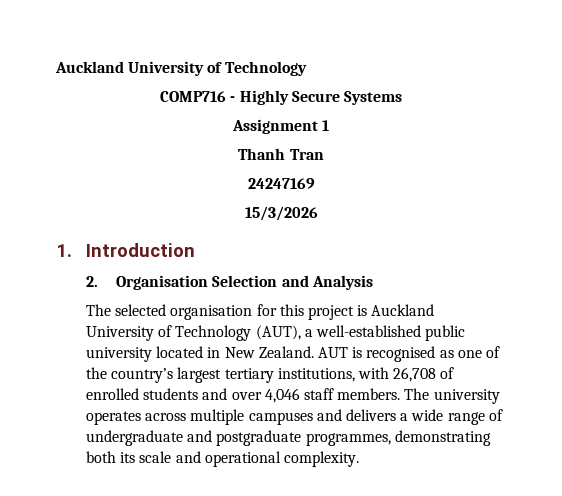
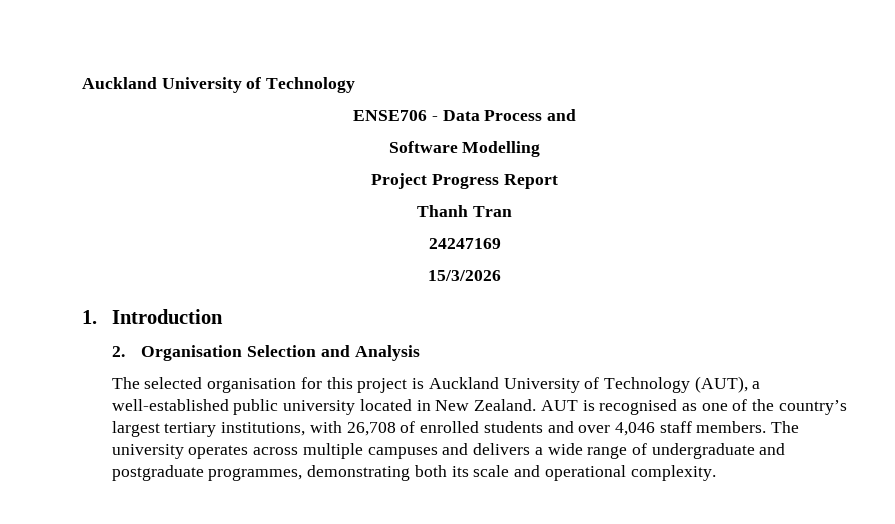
- COMP716 - Highly Secure Systems
- Assignment 1
+ ENSE706 - Data Process and
+ Software Modelling
+ Project Progress Report

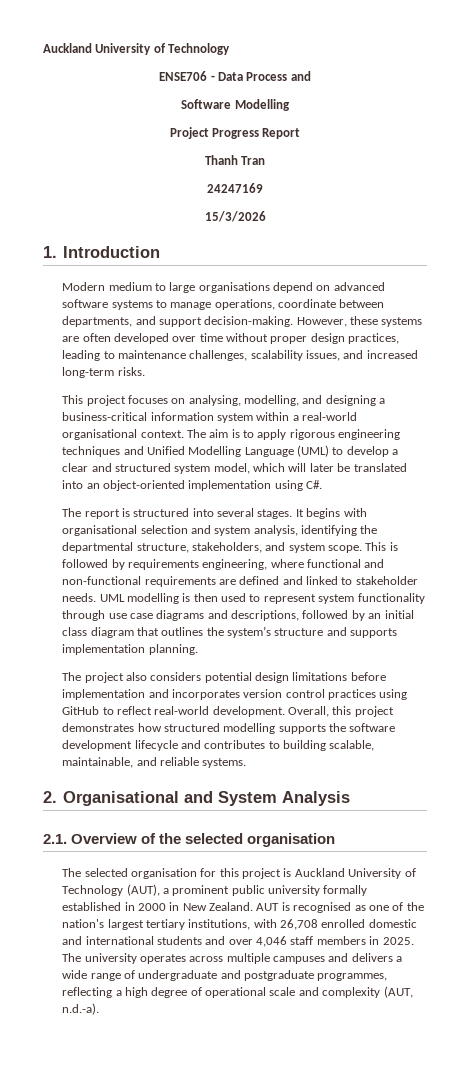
- 2. Organisation Selection and Analysis
+ Modern medium to large organisations depend on advanced software systems to manage operations, coordinate between departments, and support decision-making. However, these systems are often developed over time without proper design practices, leading to maintenance challenges, scalability issues, and increased long-term risks.
+ This project focuses on analysing, modelling, and designing a business-critical information system within a real-world organisational context. The aim is to apply rigorous engineering techniques and Unified Modelling Language (UML) to develop a clear and structured system model, which will later be translated into an object-oriented implementation using C#.
+ The report is structured into several stages. It begins with organisational selection and system analysis, identifying the departmental structure, stakeholders, and system scope. This is followed by requirements engineering, where functional and non-functional requirements are defined and linked to stakeholder needs. UML modelling is then used to represent system functionality through use case diagrams and descriptions, followed by an initial class diagram that outlines the system’s structure and supports implementation planning.
+ The project also considers potential design limitations before implementation and incorporates version control practices using GitHub to reflect real-world development. Overall, this project demonstrates how structured modelling supports the software development lifecycle and contributes to building scalable, maintainable, and reliable systems.
+ 2. Organisational and System Analysis
+ 2.1. Overview of the selected organisation
- The selected organisation for this project is Auckland University of Technology (AUT), a well-established public university located in New Zealand.
+ The selected organisation for this project is Auckland University of Technology (AUT), a prominent public university formally established in 2000 in New Zealand.
- AUT is recognised as one of the country’s largest tertiary institutions, with 26,708 of enrolled students and over 4,046 staff members.
+ AUT is recognised as one of the nation's largest tertiary institutions, with 26,708 enrolled domestic and international students and over 4,046 staff members in 2025.
- The university operates across multiple campuses and delivers a wide range of undergraduate and postgraduate programmes, demonstrating both its scale and operational complexity.
+ The university operates across multiple campuses and delivers a wide range of undergraduate and postgraduate programmes, reflecting a high degree of operational scale and complexity (AUT, n.d.-a).

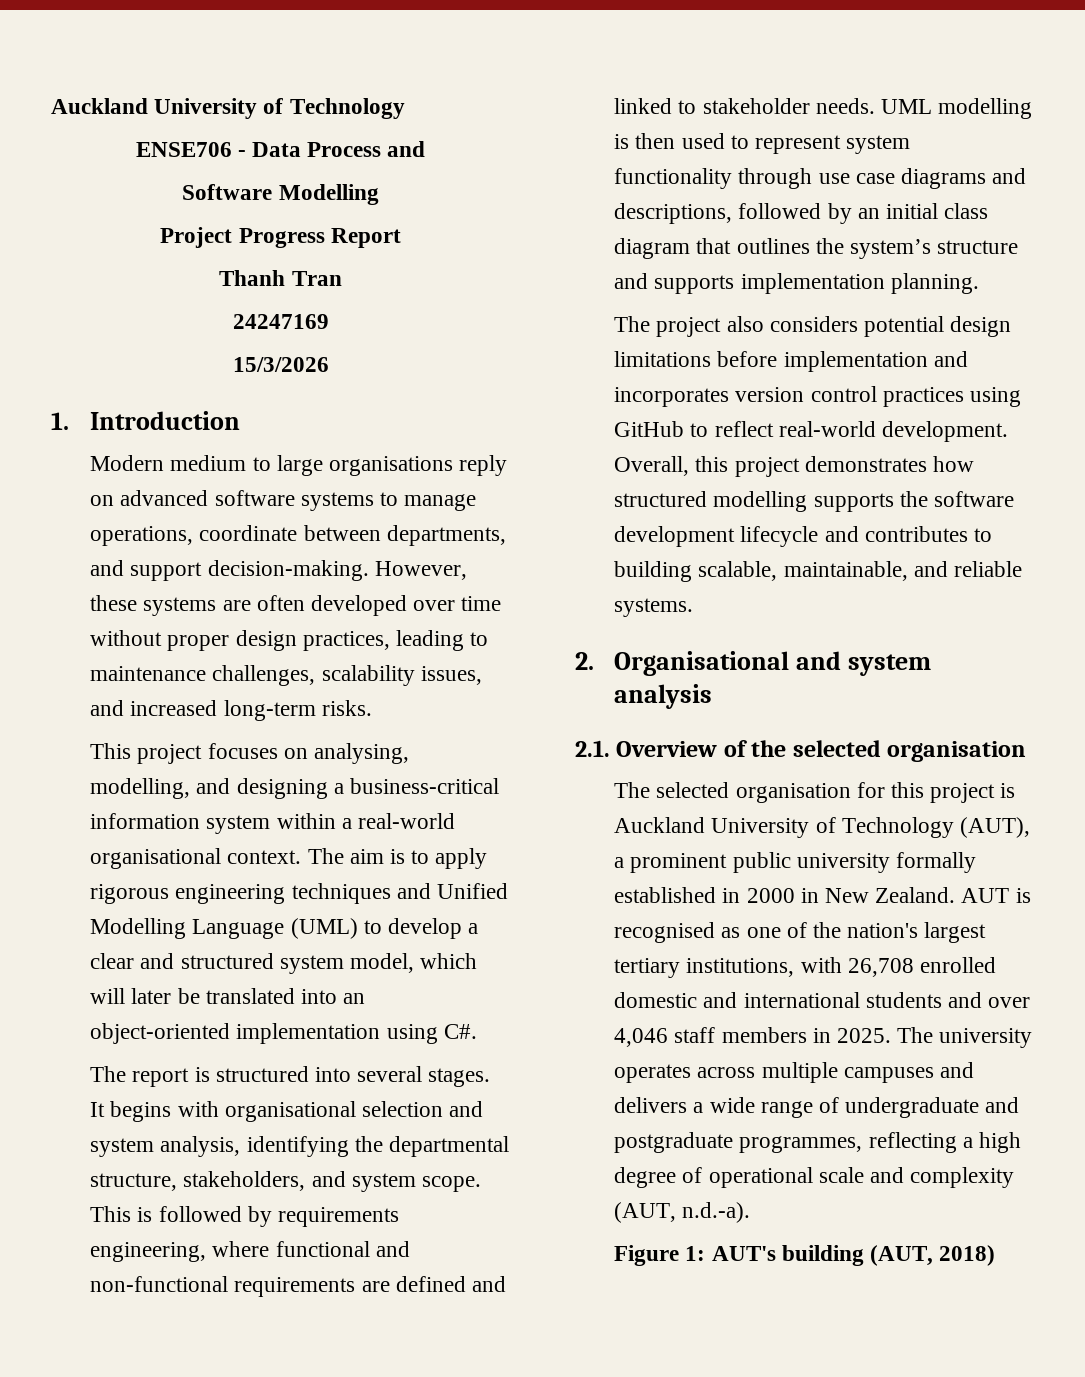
- Modern medium to large organisations depend on advanced software systems to manage operations, coordinate between departments, and support decision-making.
+ Modern medium to large organisations reply on advanced software systems to manage operations, coordinate between departments, and support decision-making.
- 2. Organisational and System Analysis
+ 2. Organisational and system analysis
+ Figure 1: AUT's building (AUT, 2018)

